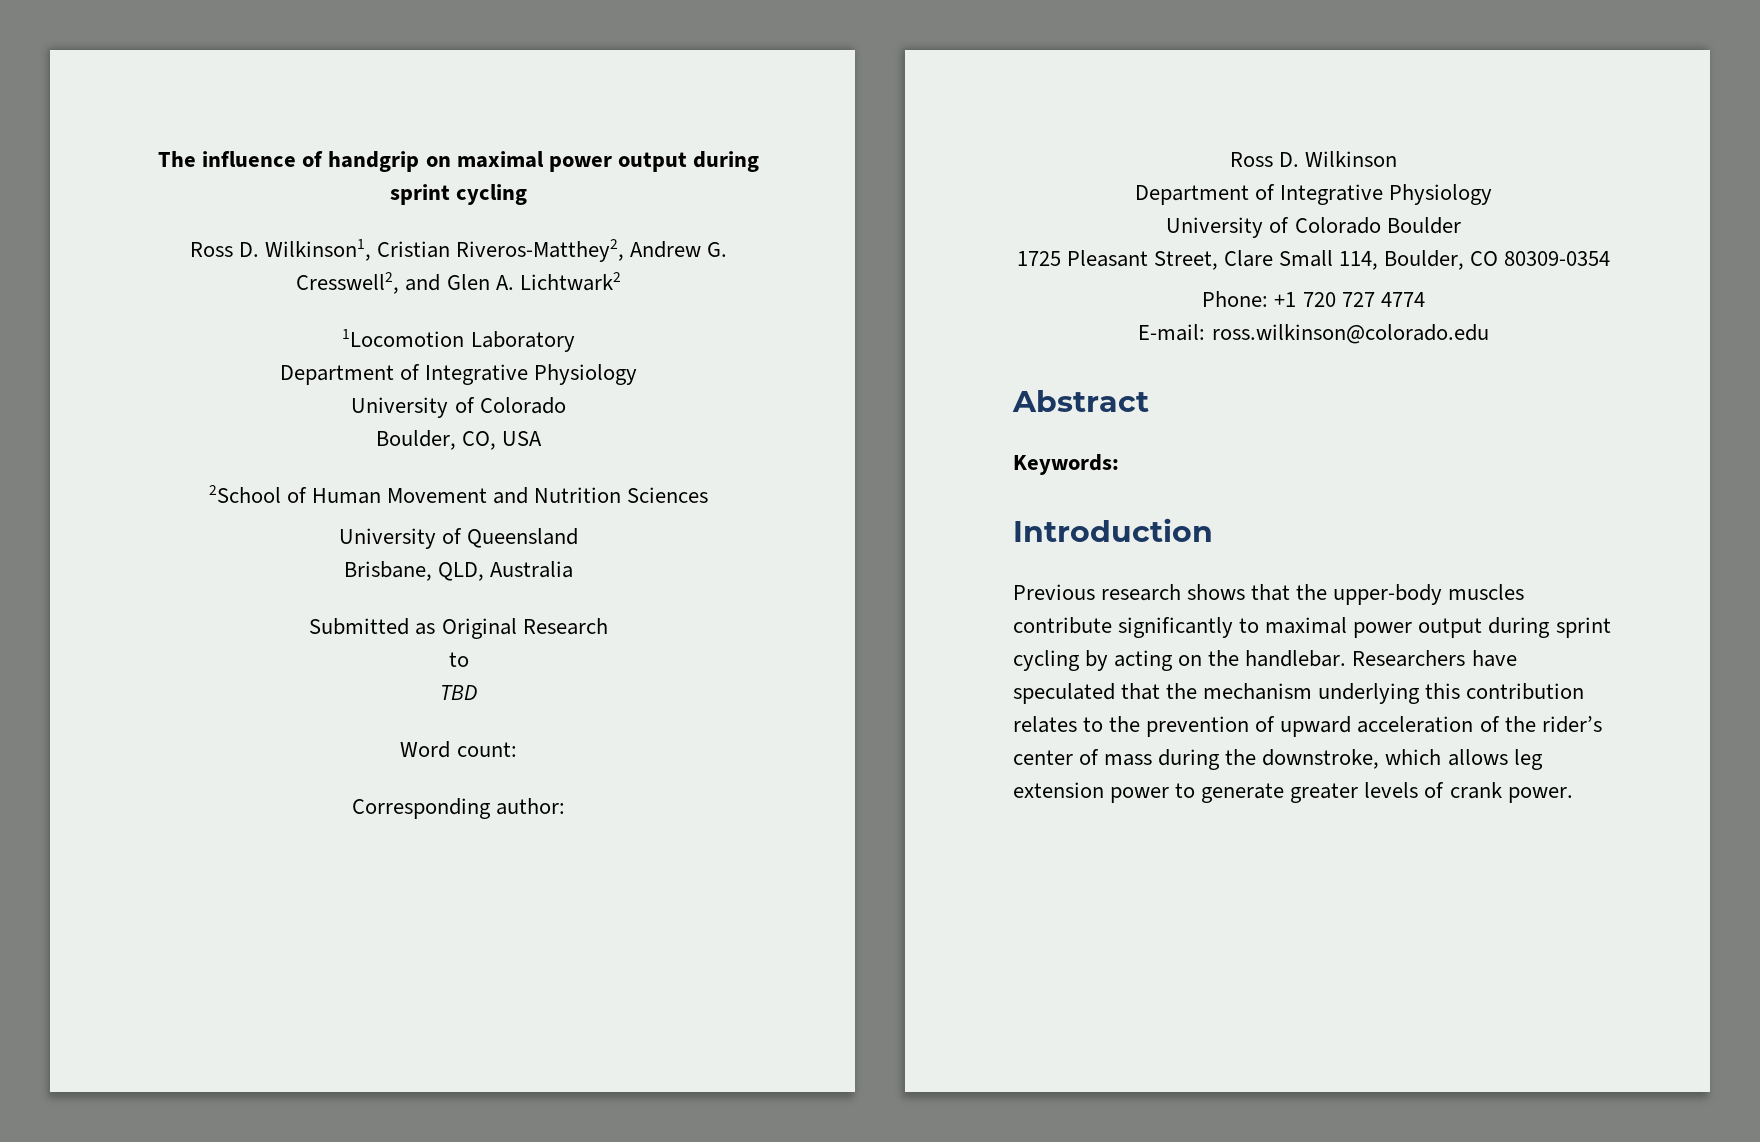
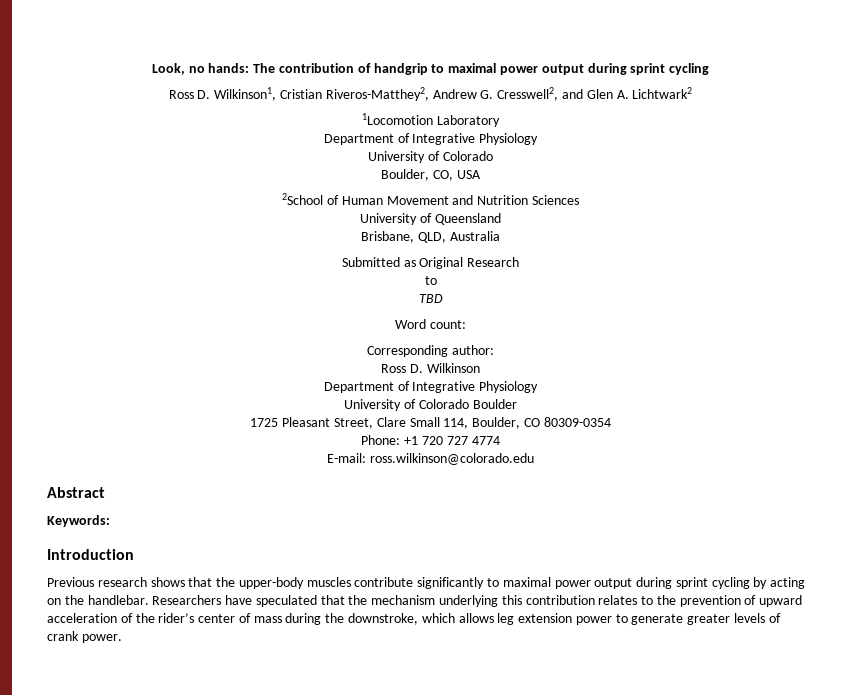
- The influence of handgrip on maximal power output during sprint cycling
+ Look, no hands: The contribution of handgrip to maximal power output during sprint cycling

